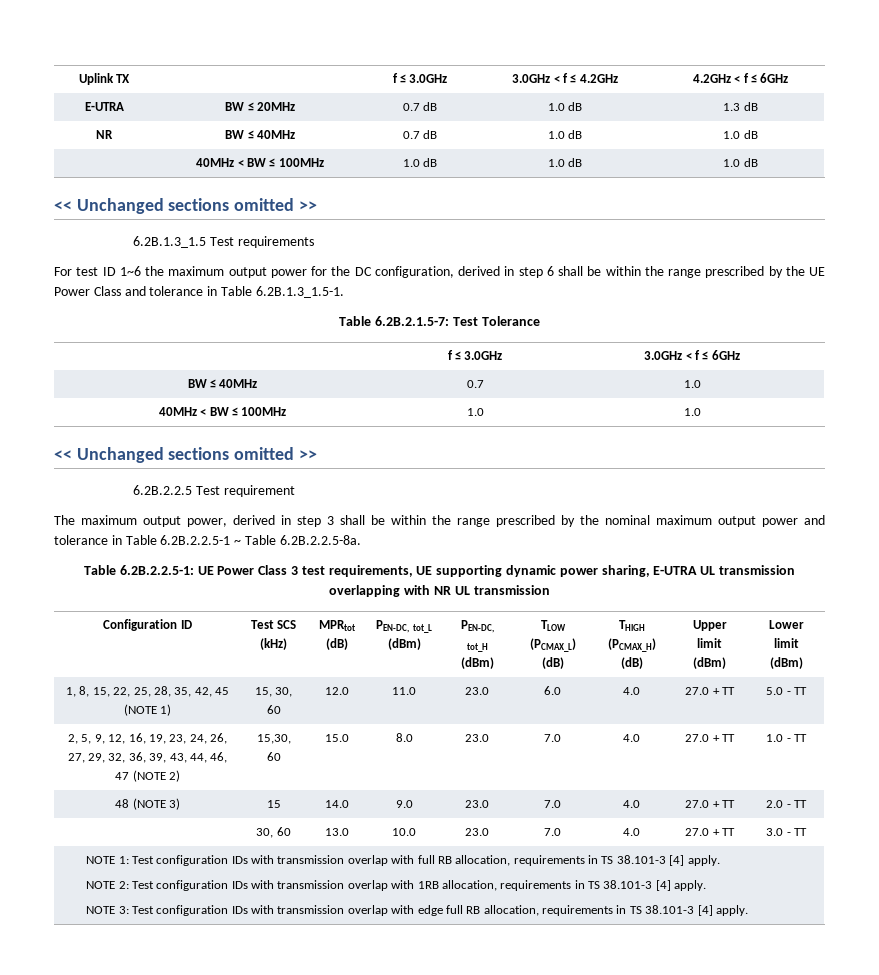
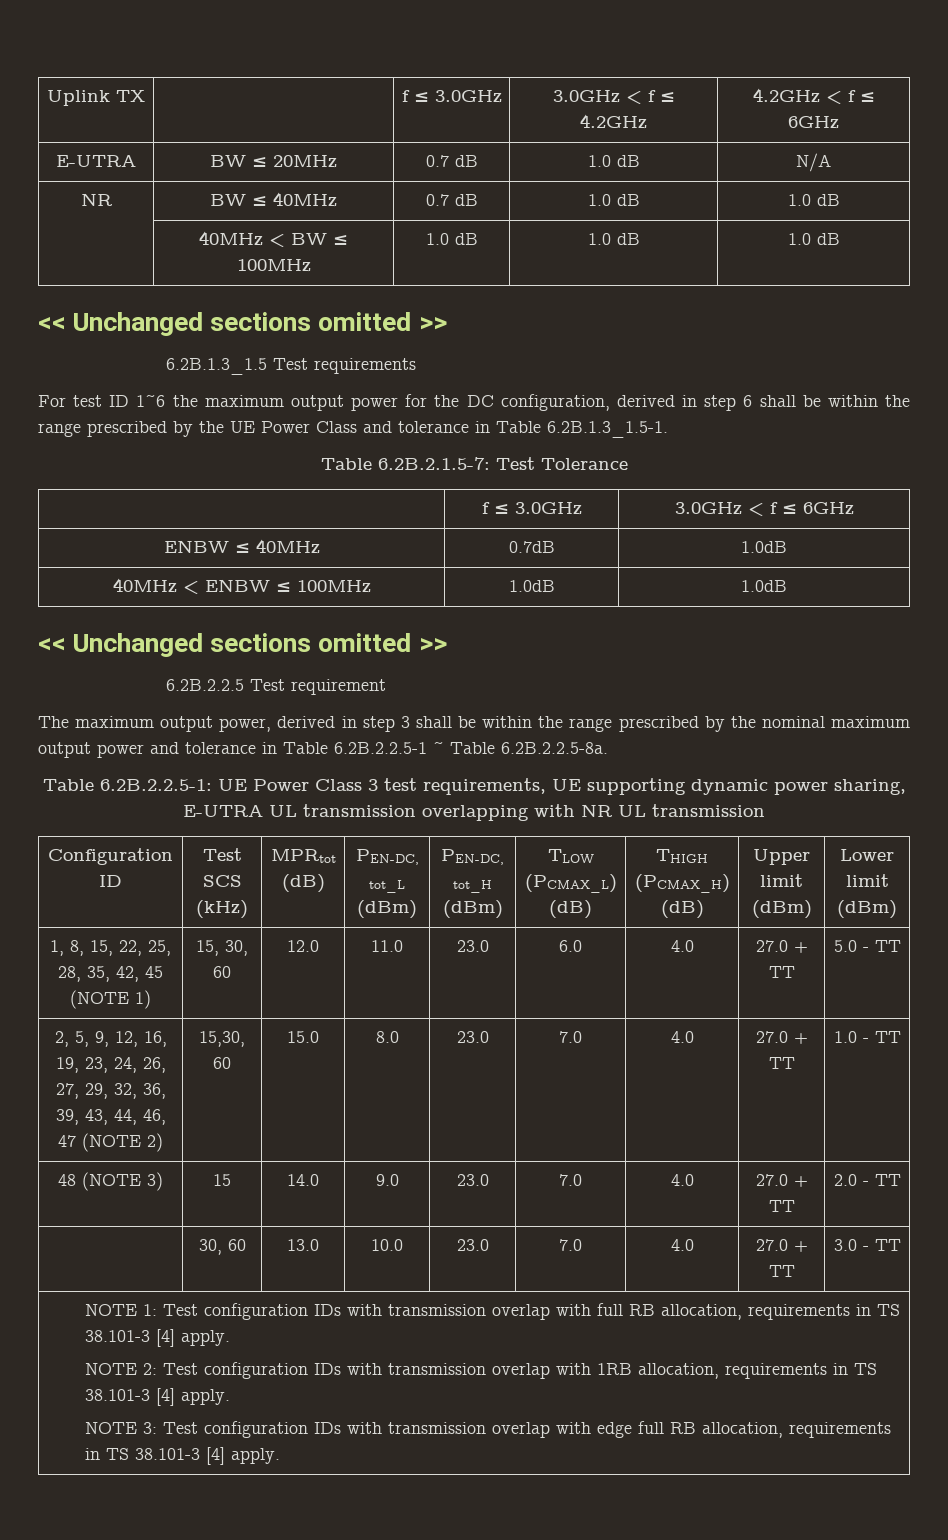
- E-UTRA | BW ≤ 20MHz | 0.7 dB | 1.0 dB | 1.3 dB
+ E-UTRA | BW ≤ 20MHz | 0.7 dB | 1.0 dB | N/A
- BW ≤ 40MHz | 0.7 | 1.0
- 40MHz < BW ≤ 100MHz | 1.0 | 1.0
+ ENBW ≤ 40MHz | 0.7dB | 1.0dB
+ 40MHz < ENBW ≤ 100MHz | 1.0dB | 1.0dB

